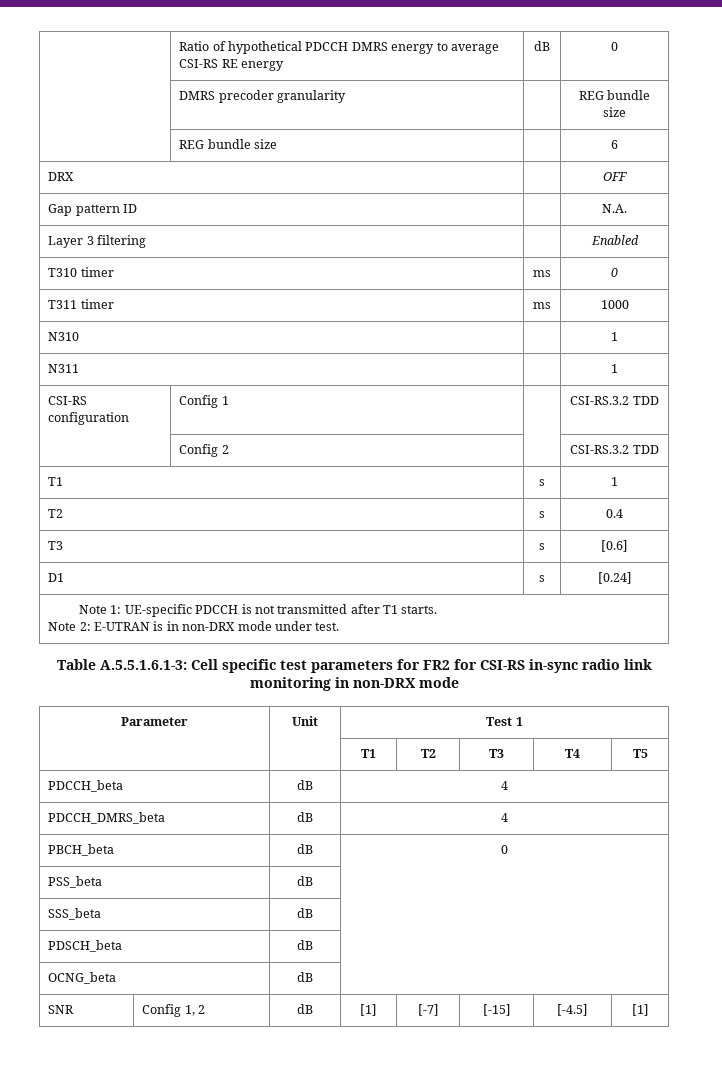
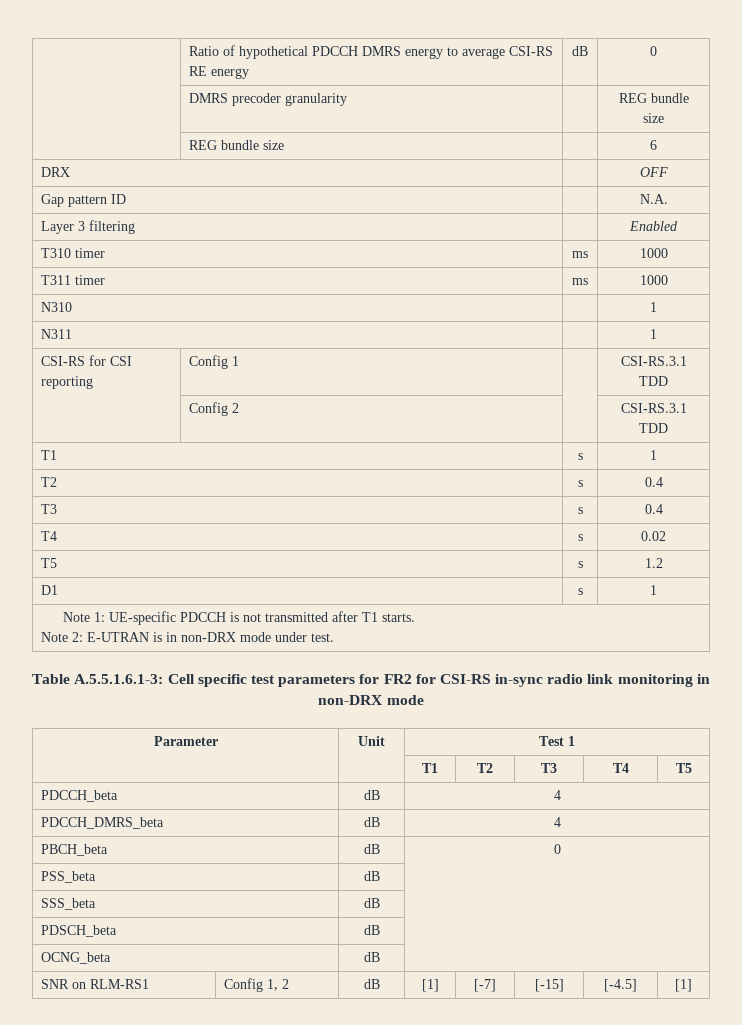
- T310 timer | ms | 0
+ T310 timer | ms | 1000
- CSI-RS configuration | Config 1 | | CSI-RS.3.2 TDD
+ CSI-RS for CSI reporting | Config 1 | | CSI-RS.3.1 TDD
- | Config 2 | | CSI-RS.3.2 TDD
+ | Config 2 | | CSI-RS.3.1 TDD
- T3 | s | [0.6]
+ T3 | s | 0.4
+ T4 | s | 0.02
+ T5 | s | 1.2
- D1 | s | [0.24]
+ D1 | s | 1
- SNR | Config 1, 2 | dB | [1] | [-7] | [-15] | [-4.5] | [1]
+ SNR on RLM-RS1 | Config 1, 2 | dB | [1] | [-7] | [-15] | [-4.5] | [1]

